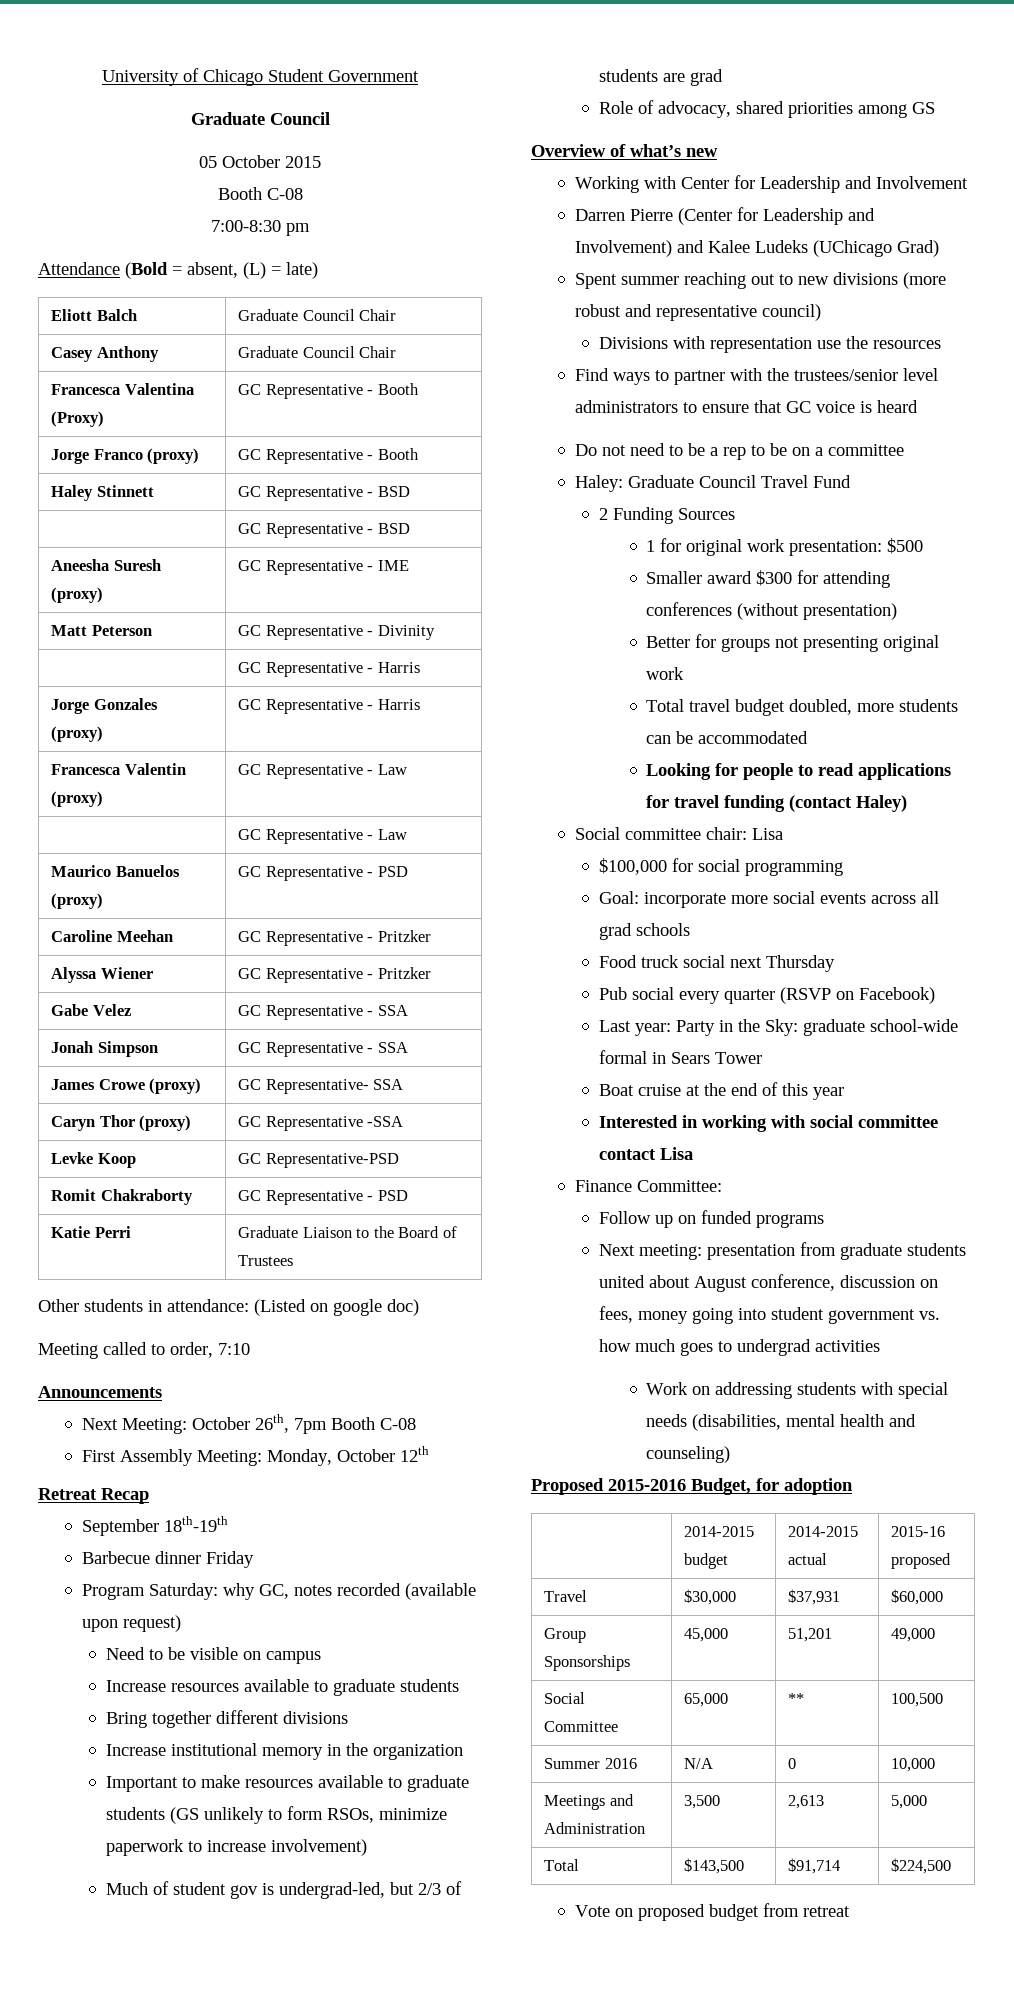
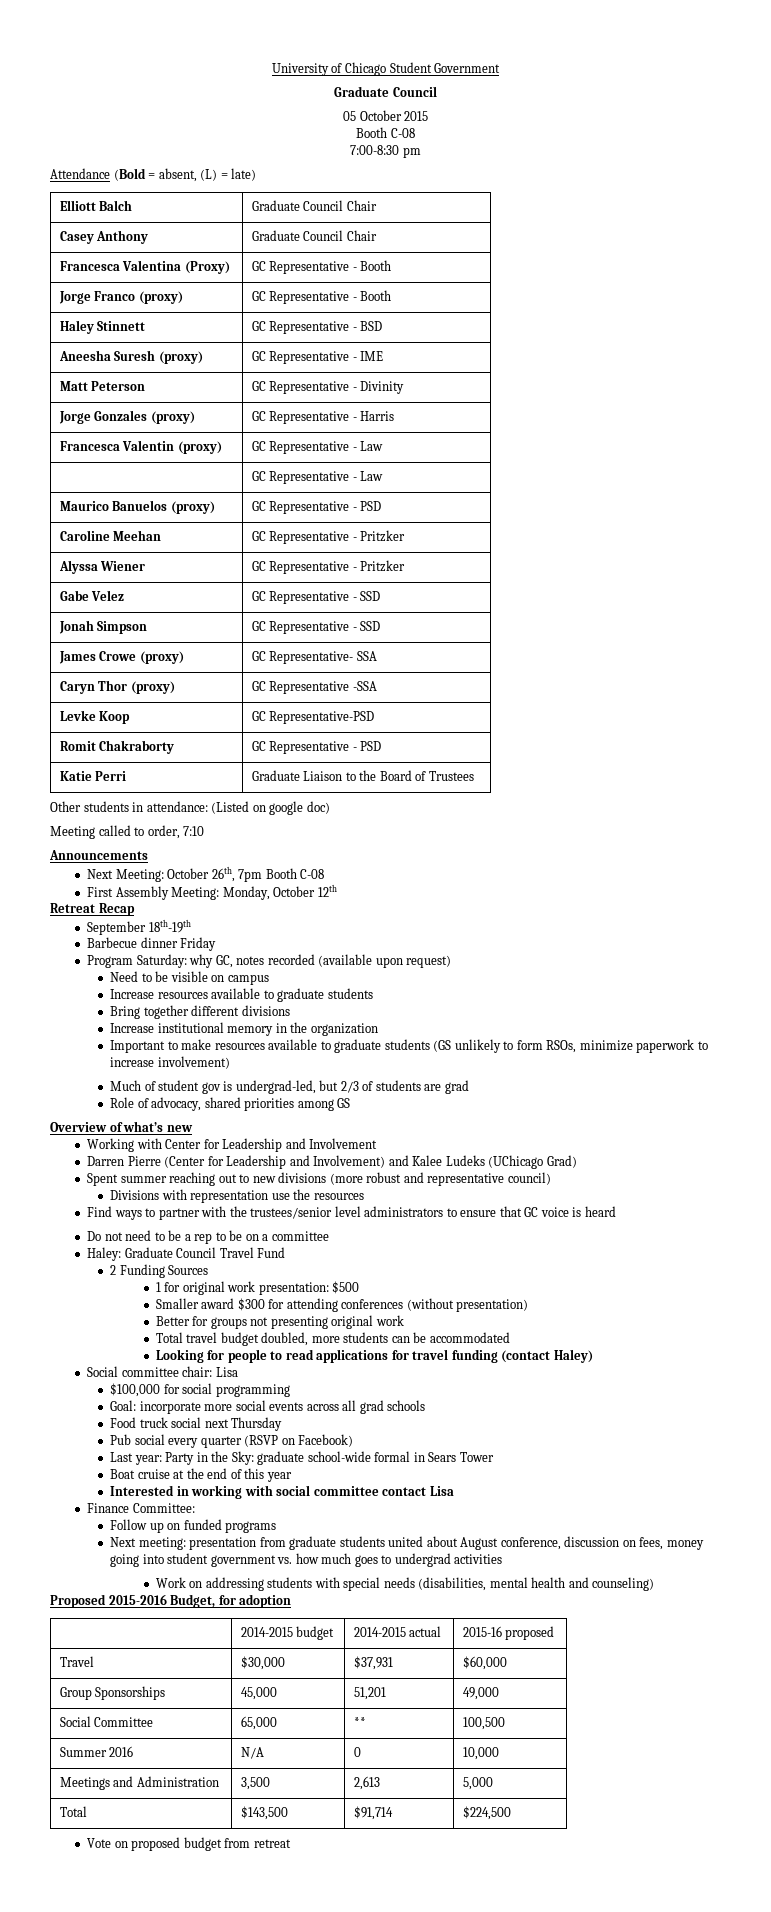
- Eliott Balch | Graduate Council Chair
+ Elliott Balch | Graduate Council Chair
  Haley Stinnett | GC Representative - BSD
- | GC Representative - BSD
  Matt Peterson | GC Representative - Divinity
- | GC Representative - Harris
- Gabe Velez | GC Representative - SSA
+ Gabe Velez | GC Representative - SSD
- Jonah Simpson | GC Representative - SSA
+ Jonah Simpson | GC Representative - SSD

